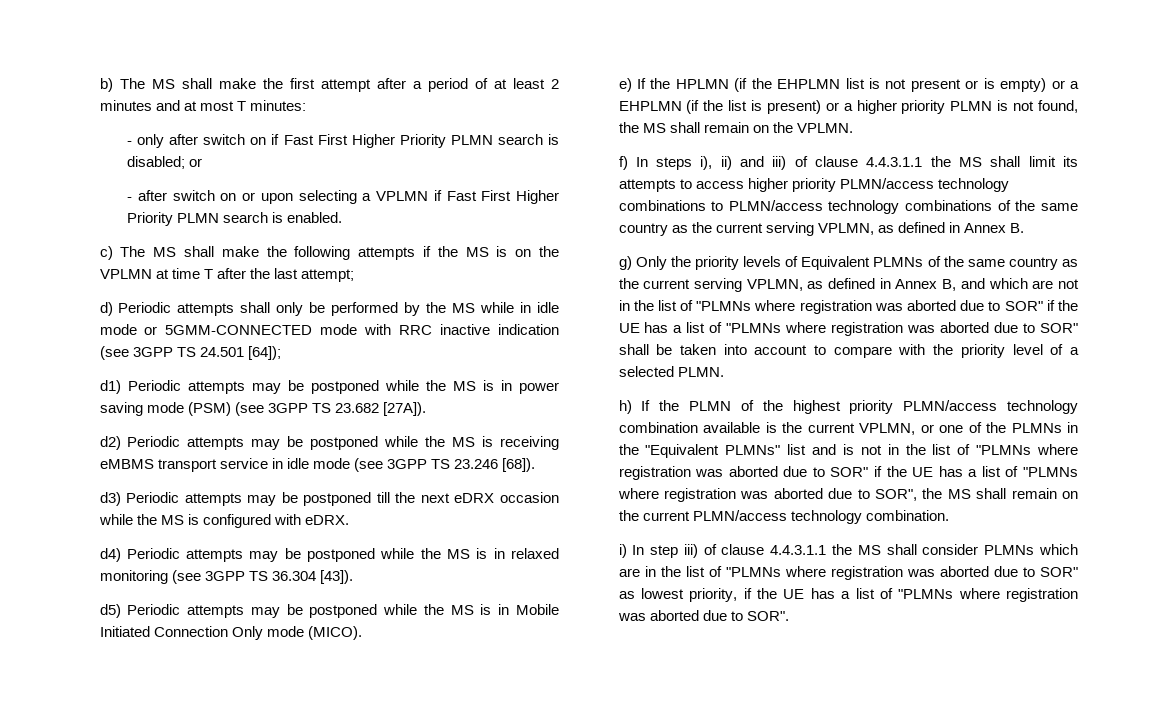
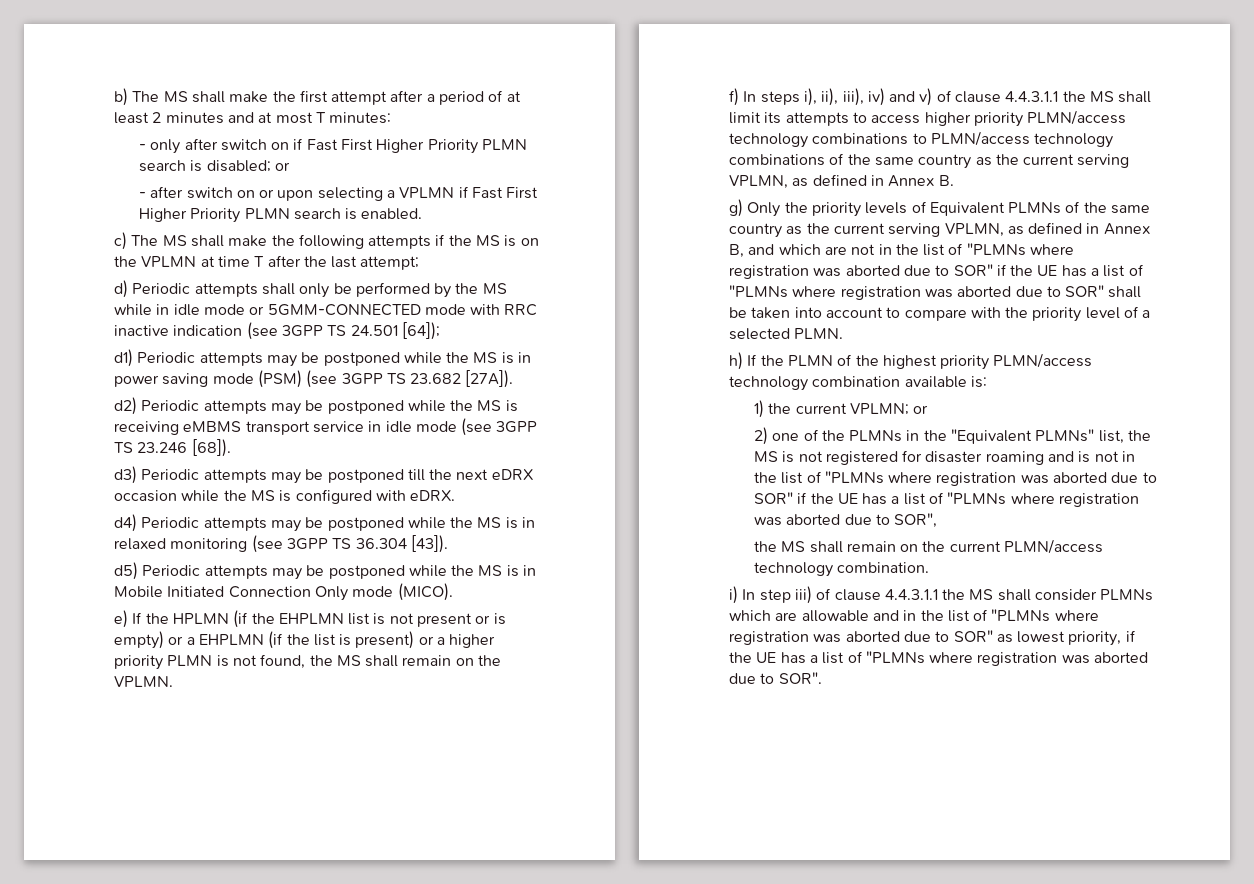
- f) In steps i), ii) and iii) of clause 4.4.3.1.1 the MS shall limit its attempts to access higher priority PLMN/access technology combinations to PLMN/access technology combinations of the same country as the current serving VPLMN, as defined in Annex B.
+ f) In steps i), ii), iii), iv) and v) of clause 4.4.3.1.1 the MS shall limit its attempts to access higher priority PLMN/access technology combinations to PLMN/access technology combinations of the same country as the current serving VPLMN, as defined in Annex B.
- h) If the PLMN of the highest priority PLMN/access technology combination available is the current VPLMN, or one of the PLMNs in the "Equivalent PLMNs" list and is not in the list of "PLMNs where registration was aborted due to SOR" if the UE has a list of "PLMNs where registration was aborted due to SOR", the MS shall remain on the current PLMN/access technology combination.
+ h) If the PLMN of the highest priority PLMN/access technology combination available is:
+ 1) the current VPLMN; or
+ 2) one of the PLMNs in the "Equivalent PLMNs" list, the MS is not registered for disaster roaming and is not in the list of "PLMNs where registration was aborted due to SOR" if the UE has a list of "PLMNs where registration was aborted due to SOR",
+ the MS shall remain on the current PLMN/access technology combination.
- i) In step iii) of clause 4.4.3.1.1 the MS shall consider PLMNs which are in the list of "PLMNs where registration was aborted due to SOR" as lowest priority, if the UE has a list of "PLMNs where registration was aborted due to SOR".
+ i) In step iii) of clause 4.4.3.1.1 the MS shall consider PLMNs which are allowable and in the list of "PLMNs where registration was aborted due to SOR" as lowest priority, if the UE has a list of "PLMNs where registration was aborted due to SOR".

